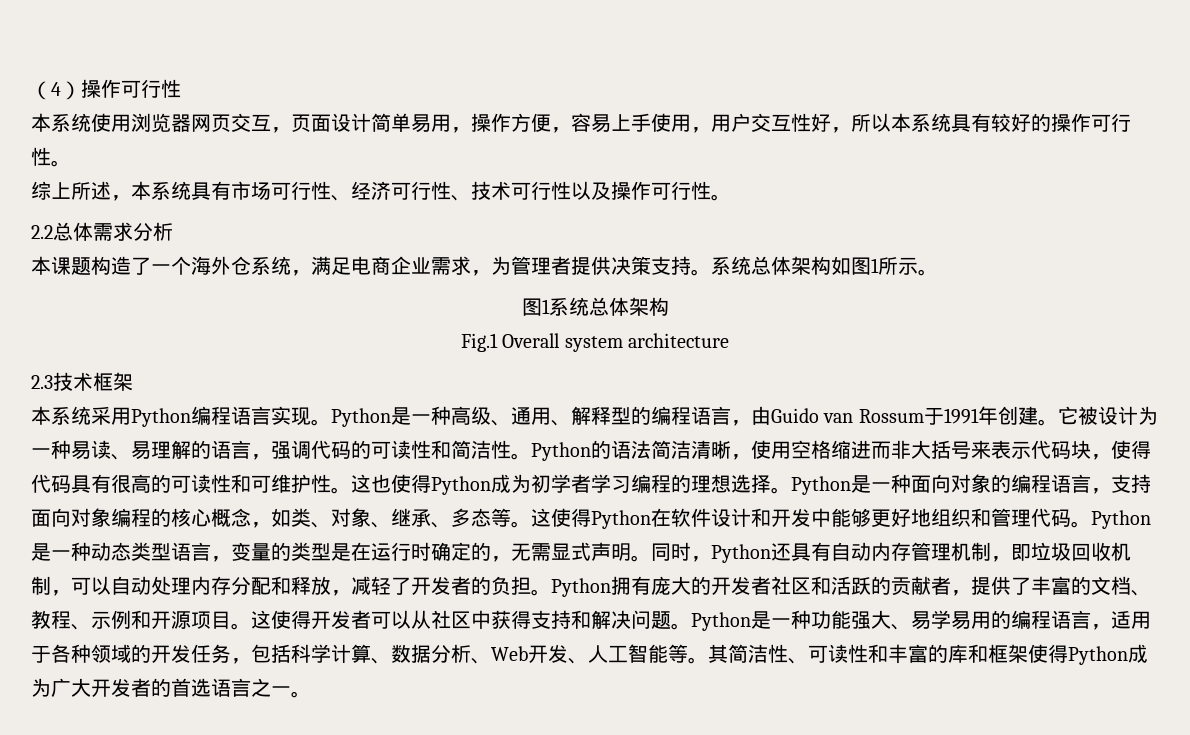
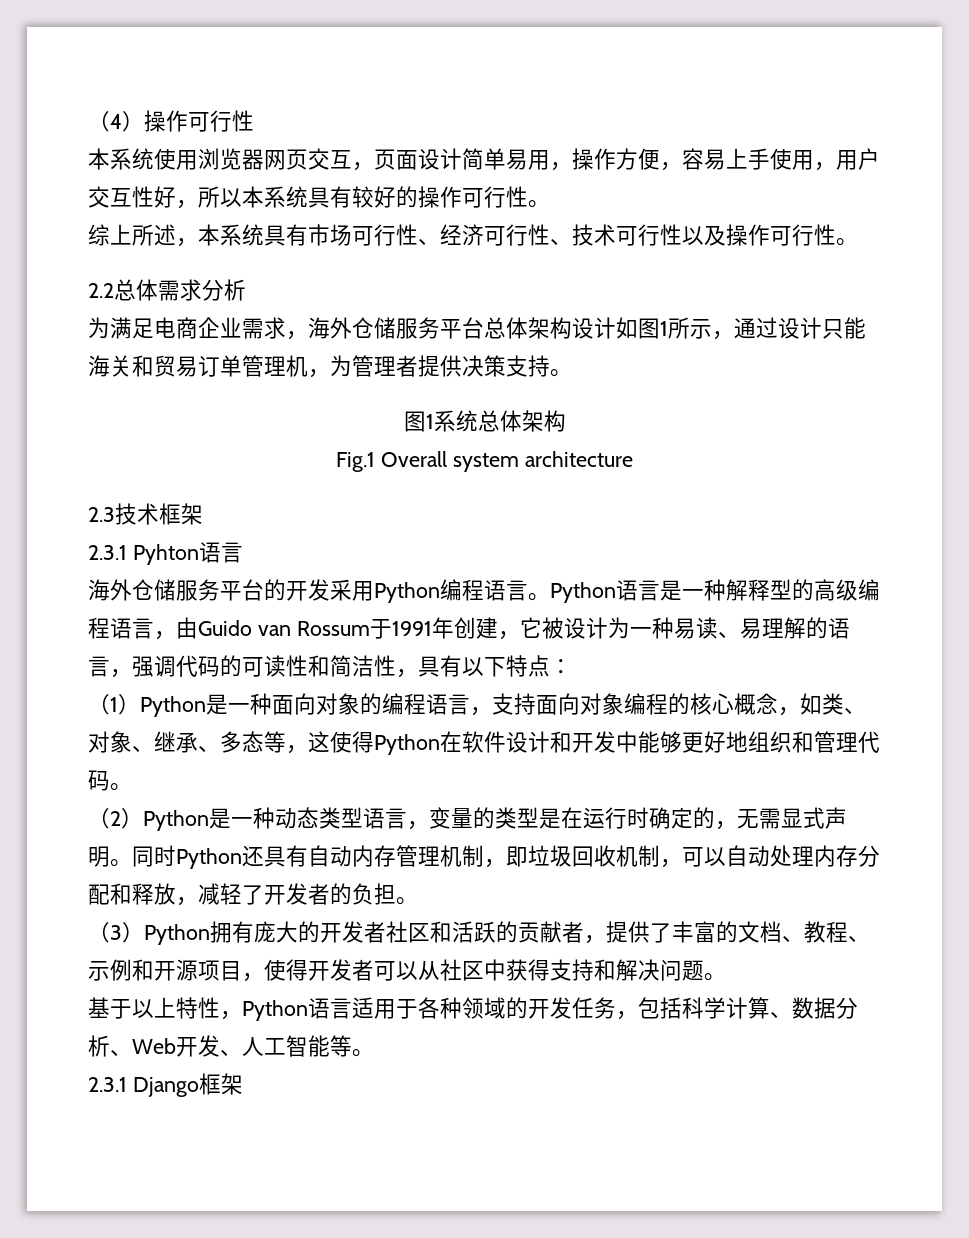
- 本课题构造了一个海外仓系统，满足电商企业需求，为管理者提供决策支持。系统总体架构如图1所示。
+ 为满足电商企业需求，海外仓储服务平台总体架构设计如图1所示，通过设计只能海关和贸易订单管理机，为管理者提供决策支持。
- 本系统采用Python编程语言实现。Python是一种高级、通用、解释型的编程语言，由Guido van Rossum于1991年创建。它被设计为一种易读、易理解的语言，强调代码的可读性和简洁性。Python的语法简洁清晰，使用空格缩进而非大括号来表示代码块，使得代码具有很高的可读性和可维护性。这也使得Python成为初学者学习编程的理想选择。Python是一种面向对象的编程语言，支持面向对象编程的核心概念，如类、对象、继承、多态等。这使得Python在软件设计和开发中能够更好地组织和管理代码。Python是一种动态类型语言，变量的类型是在运行时确定的，无需显式声明。
+ 2.3.1 Pyhton语言
+ 海外仓储服务平台的开发采用Python编程语言。Python语言是一种解释型的高级编程语言，由Guido van Rossum于1991年创建，它被设计为一种易读、易理解的语言，强调代码的可读性和简洁性，具有以下特点：
+ （1）Python是一种面向对象的编程语言，支持面向对象编程的核心概念，如类、对象、继承、多态等，这使得Python在软件设计和开发中能够更好地组织和管理代码。
+ （2）Python是一种动态类型语言，变量的类型是在运行时确定的，无需显式声明。
- 同时，Python还具有自动内存管理机制，即垃圾回收机制，可以自动处理内存分配和释放，减轻了开发者的负担。Python拥有庞大的开发者社区和活跃的贡献者，提供了丰富的文档、教程、示例和开源项目。这使得开发者可以从社区中获得支持和解决问题。Python是一种功能强大、易学易用的编程语言，适用于各种领域的开发任务，包括科学计算、数据分析、Web开发、人工智能等。其简洁性、可读性和丰富的库和框架使得Python成为广大开发者的首选语言之一。
+ 同时Python还具有自动内存管理机制，即垃圾回收机制，可以自动处理内存分配和释放，减轻了开发者的负担。
+ （3）Python拥有庞大的开发者社区和活跃的贡献者，提供了丰富的文档、教程、示例和开源项目，使得开发者可以从社区中获得支持和解决问题。
+ 基于以上特性，Python语言适用于各种领域的开发任务，包括科学计算、数据分析、Web开发、人工智能等。
+ 2.3.1 Django框架

